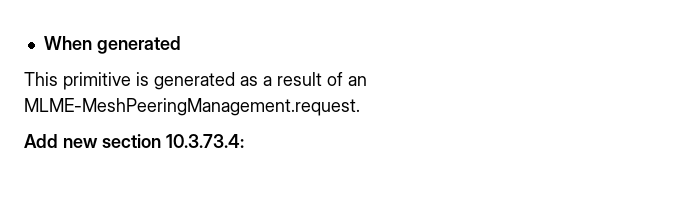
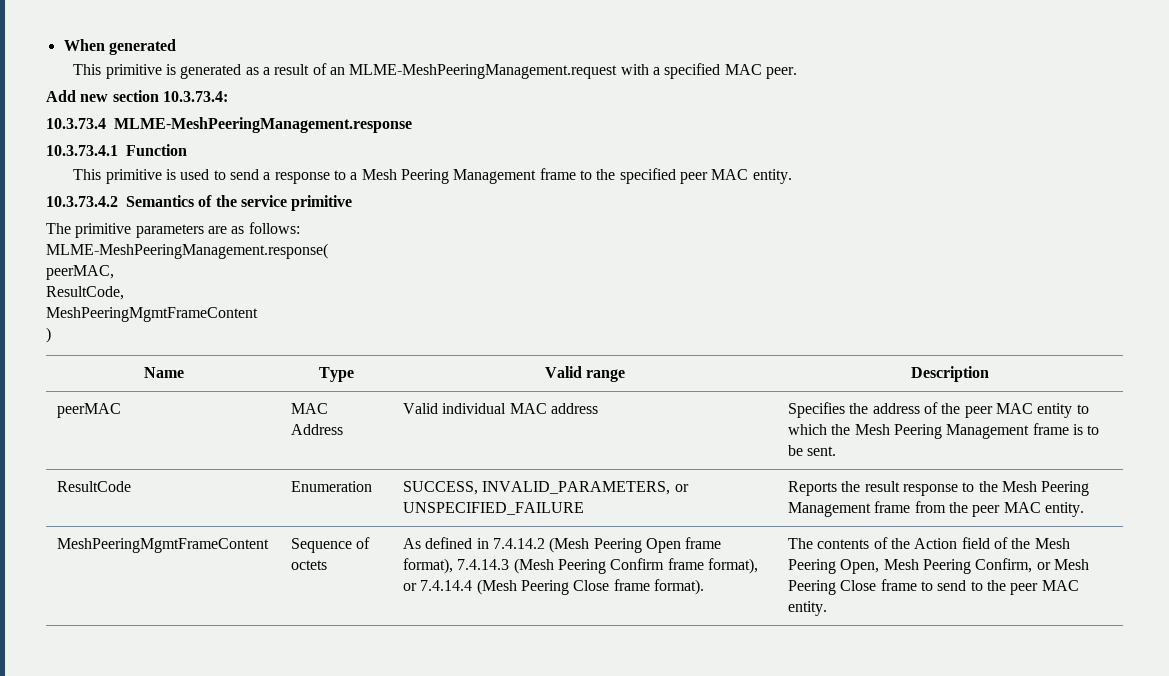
- This primitive is generated as a result of an MLME-MeshPeeringManagement.request.
+ This primitive is generated as a result of an MLME-MeshPeeringManagement.request with a specified MAC peer.
  Add new section 10.3.73.4:
+ 10.3.73.4 MLME-MeshPeeringManagement.response
+ 10.3.73.4.1 Function
+ This primitive is used to send a response to a Mesh Peering Management frame to the specified peer MAC entity.
+ 10.3.73.4.2 Semantics of the service primitive
+ The primitive parameters are as follows:
+ MLME-MeshPeeringManagement.response(
+ peerMAC,
+ ResultCode,
+ MeshPeeringMgmtFrameContent
+ )
+ Name | Type | Valid range | Description
+ peerMAC | MAC Address | Valid individual MAC address | Specifies the address of the peer MAC entity to which the Mesh Peering Management frame is to be sent.
+ ResultCode | Enumeration | SUCCESS, INVALID_PARAMETERS, or UNSPECIFIED_FAILURE | Reports the result response to the Mesh Peering Management frame from the peer MAC entity.
+ MeshPeeringMgmtFrameContent | Sequence of octets | As defined in 7.4.14.2 (Mesh Peering Open frame format), 7.4.14.3 (Mesh Peering Confirm frame format), or 7.4.14.4 (Mesh Peering Close frame format). | The contents of the Action field of the Mesh Peering Open, Mesh Peering Confirm, or Mesh Peering Close frame to send to the peer MAC entity.

